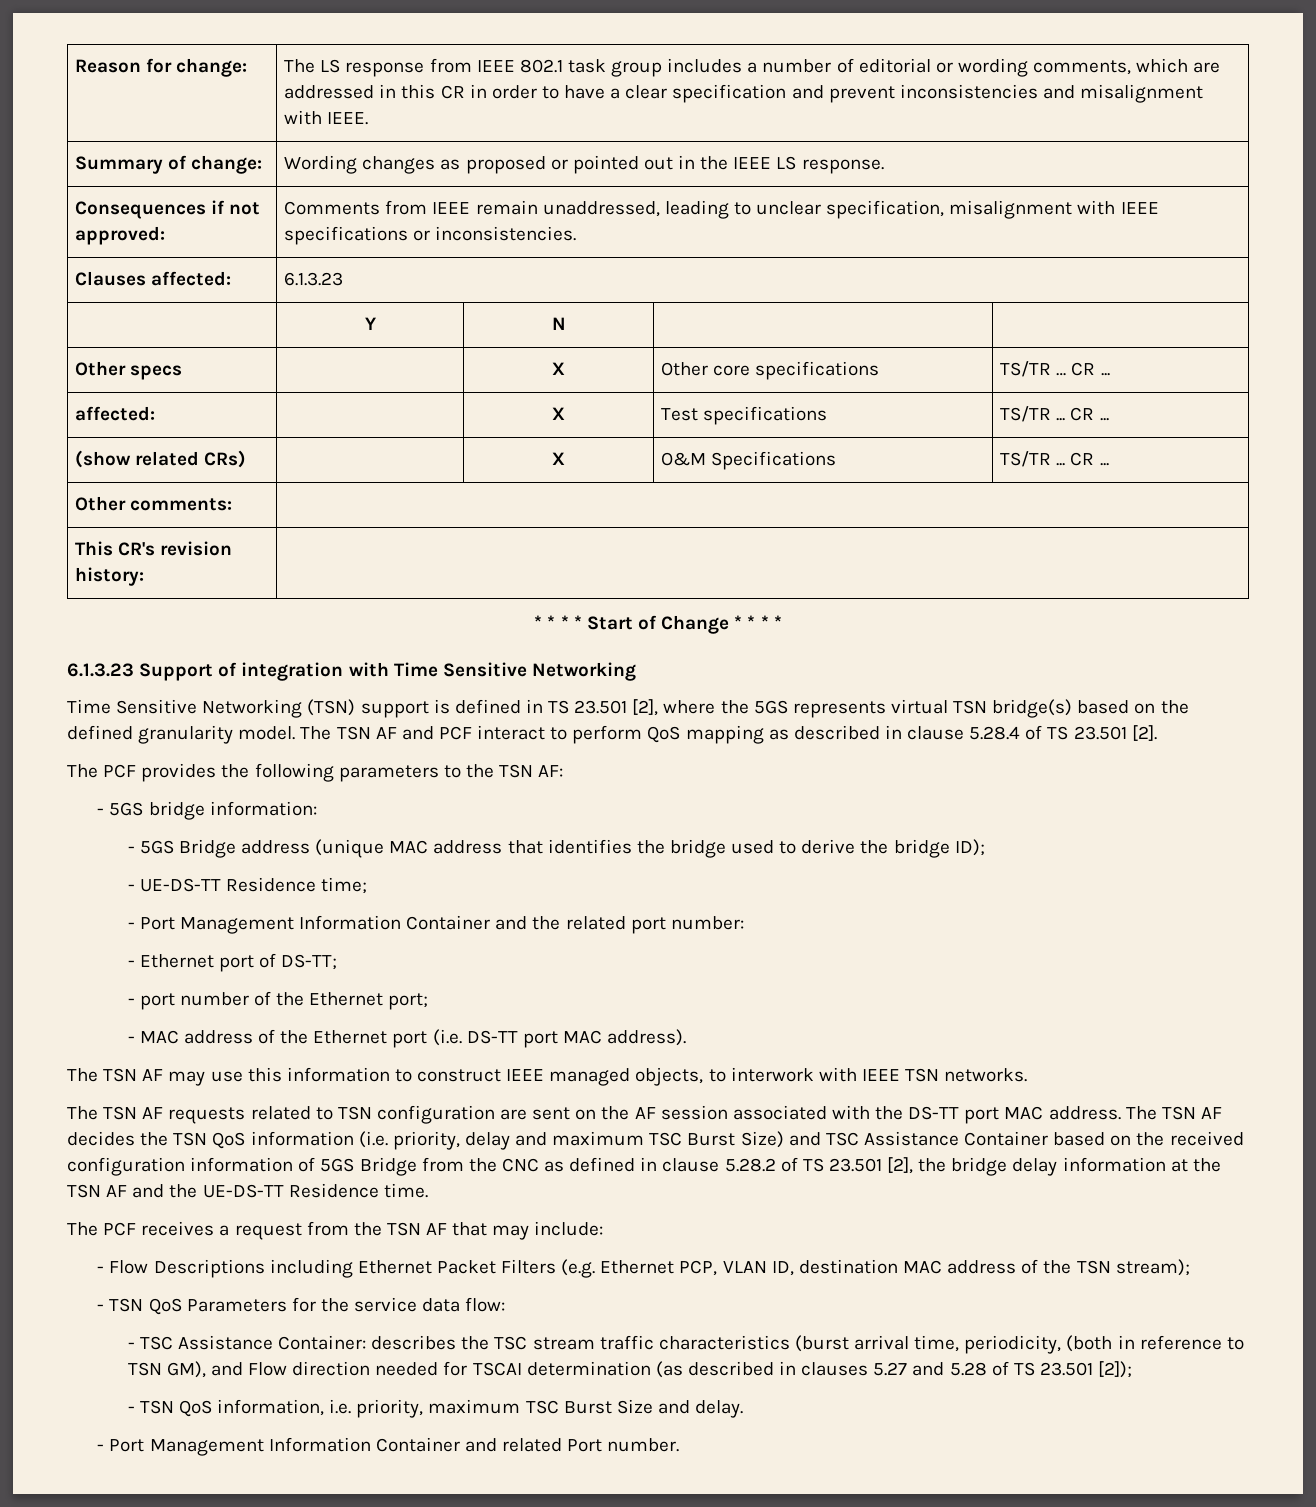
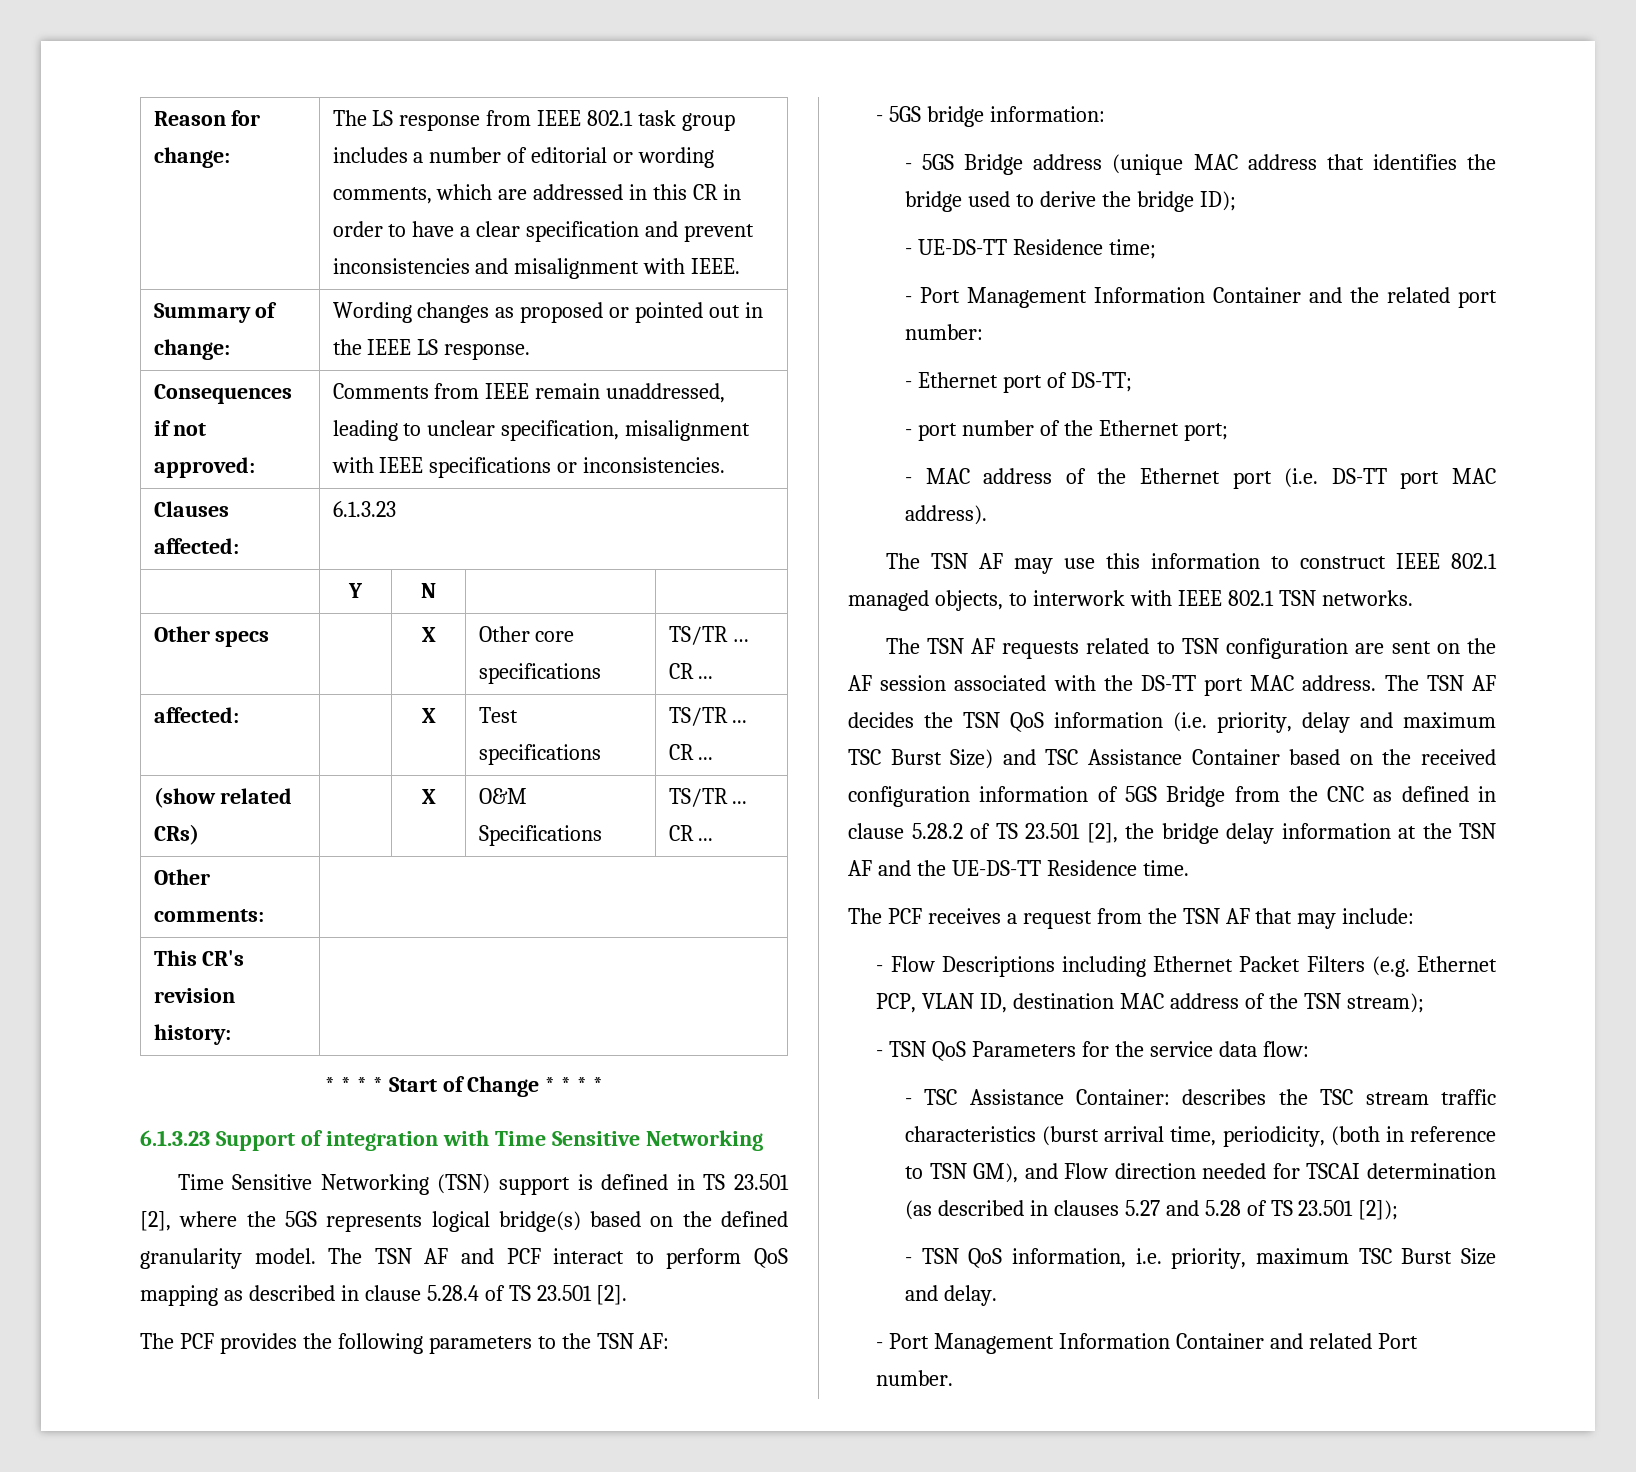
- Time Sensitive Networking (TSN) support is defined in TS 23.501 [2], where the 5GS represents virtual TSN bridge(s) based on the defined granularity model.
+ Time Sensitive Networking (TSN) support is defined in TS 23.501 [2], where the 5GS represents logical bridge(s) based on the defined granularity model.
- The TSN AF may use this information to construct IEEE managed objects, to interwork with IEEE TSN networks.
+ The TSN AF may use this information to construct IEEE 802.1 managed objects, to interwork with IEEE 802.1 TSN networks.

